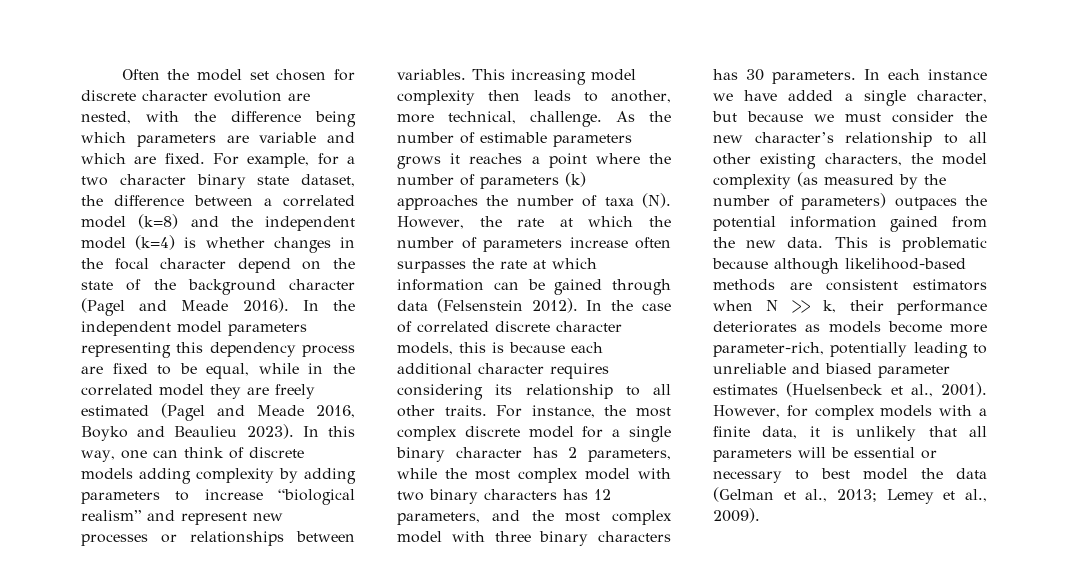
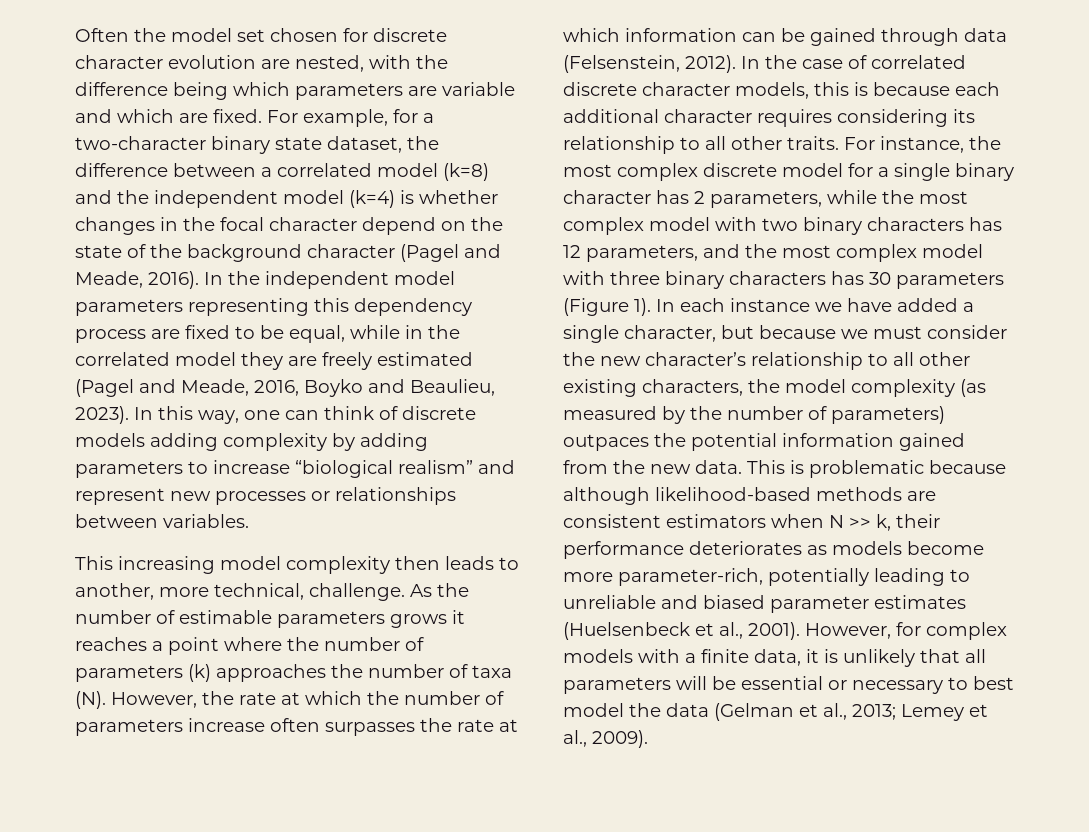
- For example, for a two character binary state dataset, the difference between a correlated model (k=8) and the independent model (k=4) is whether changes in the focal character depend on the state of the background character (Pagel and Meade 2016).
+ For example, for a two-character binary state dataset, the difference between a correlated model (k=8) and the independent model (k=4) is whether changes in the focal character depend on the state of the background character (Pagel and Meade, 2016).
- In the independent model parameters representing this dependency process are fixed to be equal, while in the correlated model they are freely estimated (Pagel and Meade 2016, Boyko and Beaulieu 2023).
+ In the independent model parameters representing this dependency process are fixed to be equal, while in the correlated model they are freely estimated (Pagel and Meade, 2016, Boyko and Beaulieu, 2023).
- In this way, one can think of discrete models adding complexity by adding parameters to increase “biological realism” and represent new processes or relationships between variables. This increasing model complexity then leads to another, more technical, challenge.
+ In this way, one can think of discrete models adding complexity by adding parameters to increase “biological realism” and represent new processes or relationships between variables.
+ This increasing model complexity then leads to another, more technical, challenge.
- As the number of estimable parameters grows it reaches a point where the number of parameters (k) approaches the number of taxa (N). However, the rate at which the number of parameters increase often surpasses the rate at which information can be gained through data (Felsenstein 2012).
+ As the number of estimable parameters grows it reaches a point where the number of parameters (k) approaches the number of taxa (N). However, the rate at which the number of parameters increase often surpasses the rate at which information can be gained through data (Felsenstein, 2012).
- For instance, the most complex discrete model for a single binary character has 2 parameters, while the most complex model with two binary characters has 12 parameters, and the most complex model with three binary characters has 30 parameters.
+ For instance, the most complex discrete model for a single binary character has 2 parameters, while the most complex model with two binary characters has 12 parameters, and the most complex model with three binary characters has 30 parameters (Figure 1).

